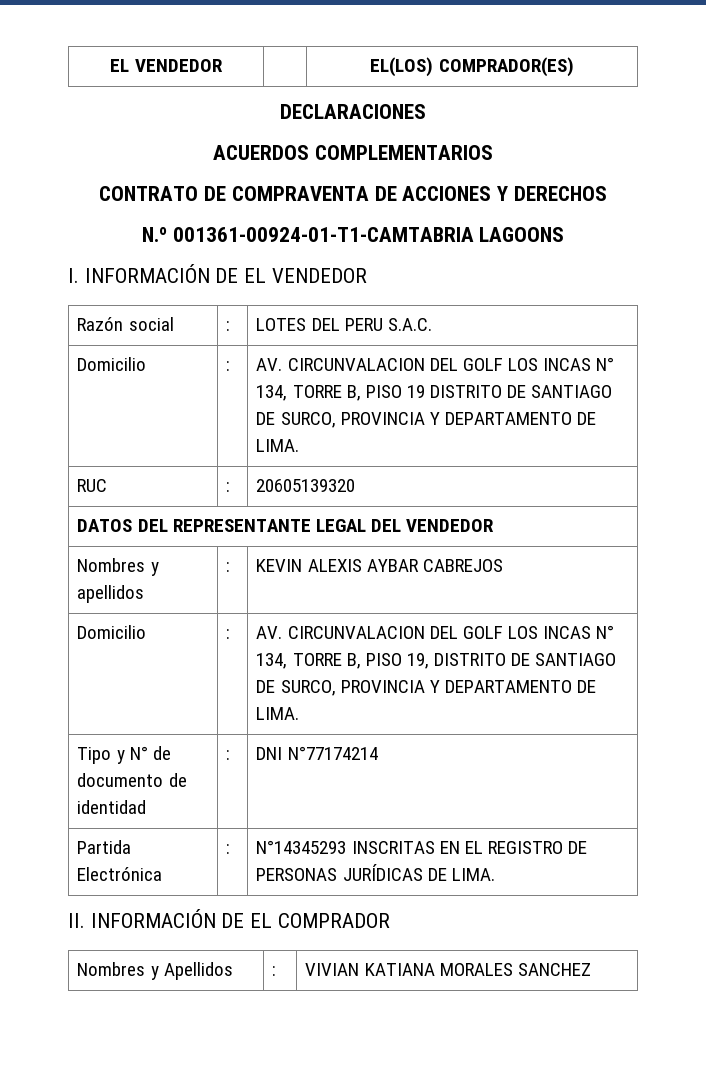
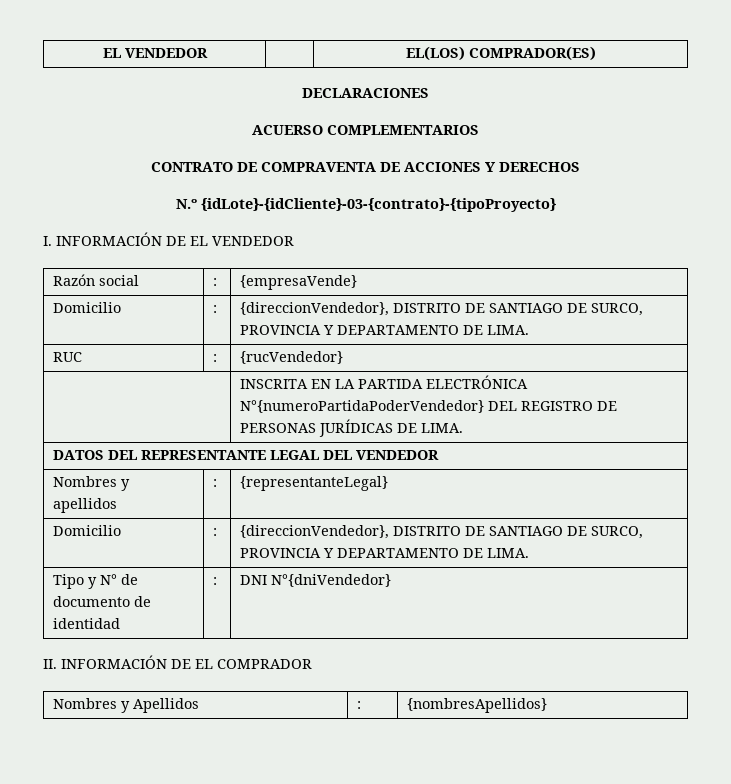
- ACUERDOS COMPLEMENTARIOS
+ ACUERSO COMPLEMENTARIOS
- N.º 001361-00924-01-T1-CAMTABRIA LAGOONS
+ N.º {idLote}-{idCliente}-03-{contrato}-{tipoProyecto}
- Razón social | : | LOTES DEL PERU S.A.C.
- Domicilio | : | AV. CIRCUNVALACION DEL GOLF LOS INCAS N° 134, TORRE B, PISO 19 DISTRITO DE SANTIAGO DE SURCO, PROVINCIA Y DEPARTAMENTO DE LIMA.
+ Razón social | : | {empresaVende}
+ Domicilio | : | {direccionVendedor}, DISTRITO DE SANTIAGO DE SURCO, PROVINCIA Y DEPARTAMENTO DE LIMA.
- RUC | : | 20605139320
+ RUC | : | {rucVendedor}
+ | INSCRITA EN LA PARTIDA ELECTRÓNICA N°{numeroPartidaPoderVendedor} DEL REGISTRO DE PERSONAS JURÍDICAS DE LIMA.
- Nombres y apellidos | : | KEVIN ALEXIS AYBAR CABREJOS
- Domicilio | : | AV. CIRCUNVALACION DEL GOLF LOS INCAS N° 134, TORRE B, PISO 19, DISTRITO DE SANTIAGO DE SURCO, PROVINCIA Y DEPARTAMENTO DE LIMA.
+ Nombres y apellidos | : | {representanteLegal}
+ Domicilio | : | {direccionVendedor}, DISTRITO DE SANTIAGO DE SURCO, PROVINCIA Y DEPARTAMENTO DE LIMA.
- Tipo y N° de documento de identidad | : | DNI N°77174214
- Partida Electrónica | : | N°14345293 INSCRITAS EN EL REGISTRO DE PERSONAS JURÍDICAS DE LIMA.
+ Tipo y N° de documento de identidad | : | DNI N°{dniVendedor}
- Nombres y Apellidos | : | VIVIAN KATIANA MORALES SANCHEZ
+ Nombres y Apellidos | : | {nombresApellidos}

